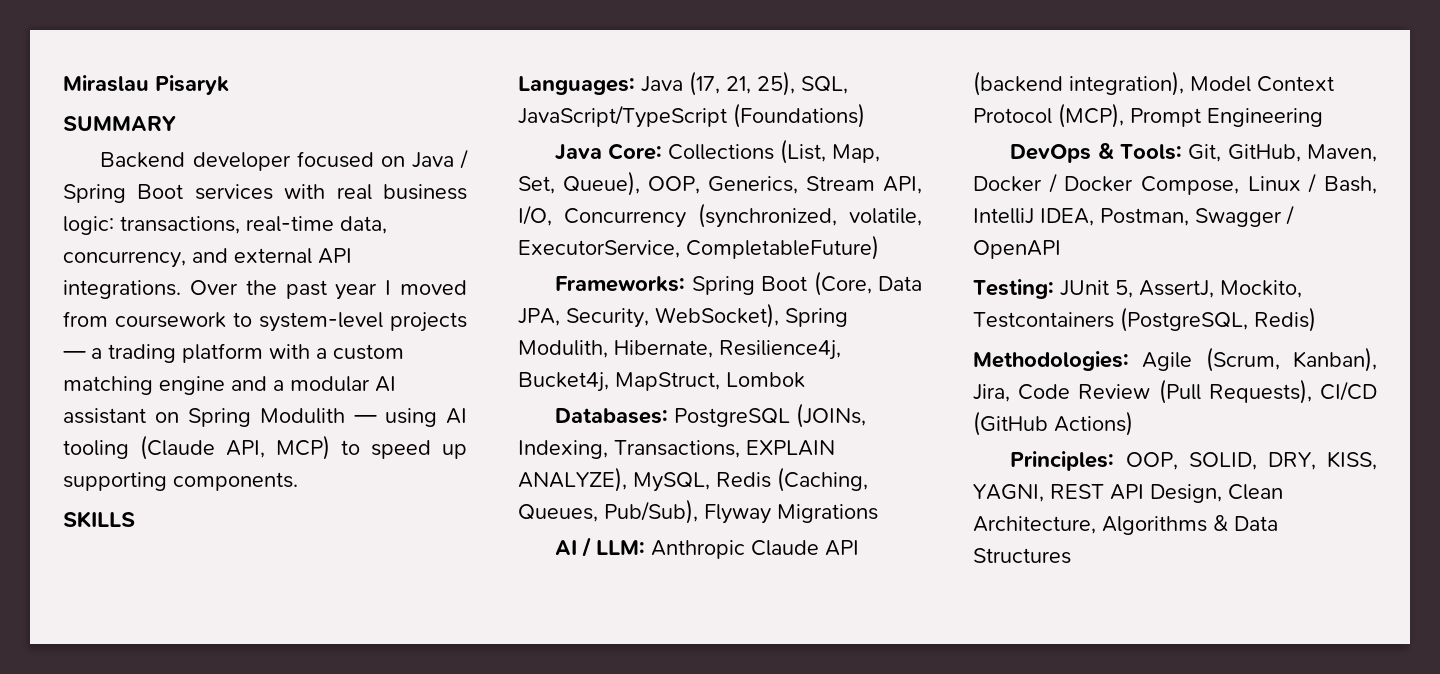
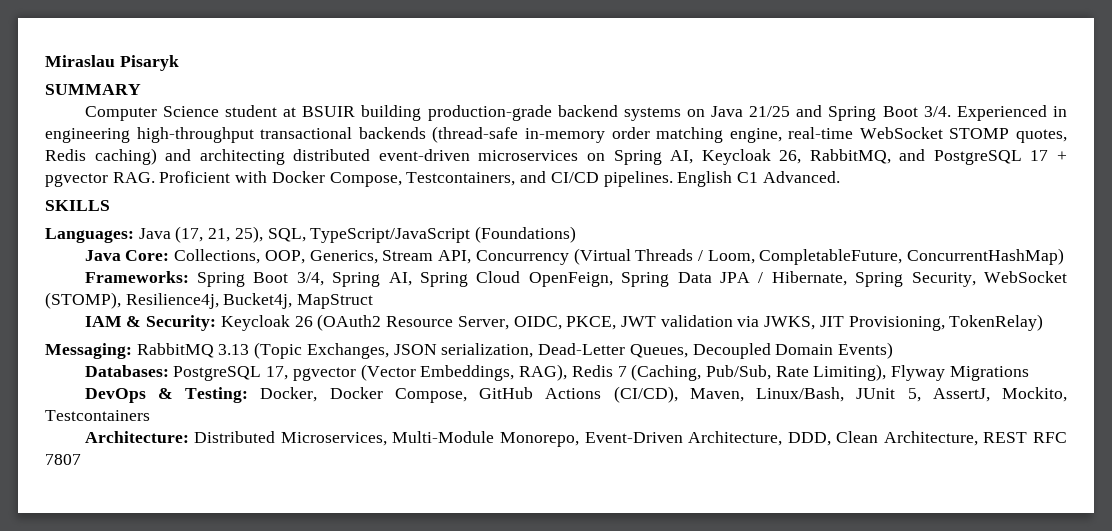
- Backend developer focused on Java / Spring Boot services with real business logic: transactions, real-time data, concurrency, and external API integrations. Over the past year I moved from coursework to system-level projects — a trading platform with a custom matching engine and a modular AI assistant on Spring Modulith — using AI tooling (Claude API, MCP) to speed up supporting components.
+ Computer Science student at BSUIR building production-grade backend systems on Java 21/25 and Spring Boot 3/4. Experienced in engineering high-throughput transactional backends (thread-safe in-memory order matching engine, real-time WebSocket STOMP quotes, Redis caching) and architecting distributed event-driven microservices on Spring AI, Keycloak 26, RabbitMQ, and PostgreSQL 17 + pgvector RAG. Proficient with Docker Compose, Testcontainers, and CI/CD pipelines. English C1 Advanced.
- Languages: Java (17, 21, 25), SQL, JavaScript/TypeScript (Foundations)
+ Languages: Java (17, 21, 25), SQL, TypeScript/JavaScript (Foundations)
- Java Core: Collections (List, Map, Set, Queue), OOP, Generics, Stream API, I/O, Concurrency (synchronized, volatile, ExecutorService, CompletableFuture)
- Frameworks: Spring Boot (Core, Data JPA, Security, WebSocket), Spring Modulith, Hibernate, Resilience4j, Bucket4j, MapStruct, Lombok
- Databases: PostgreSQL (JOINs, Indexing, Transactions, EXPLAIN ANALYZE), MySQL, Redis (Caching, Queues, Pub/Sub), Flyway Migrations
- AI / LLM: Anthropic Claude API (backend integration), Model Context Protocol (MCP), Prompt Engineering
- DevOps & Tools: Git, GitHub, Maven, Docker / Docker Compose, Linux / Bash, IntelliJ IDEA, Postman, Swagger / OpenAPI
- Testing: JUnit 5, AssertJ, Mockito, Testcontainers (PostgreSQL, Redis)
- Methodologies: Agile (Scrum, Kanban), Jira, Code Review (Pull Requests), CI/CD (GitHub Actions)
- Principles: OOP, SOLID, DRY, KISS, YAGNI, REST API Design, Clean Architecture, Algorithms & Data Structures
+ Java Core: Collections, OOP, Generics, Stream API, Concurrency (Virtual Threads / Loom, CompletableFuture, ConcurrentHashMap)
+ Frameworks: Spring Boot 3/4, Spring AI, Spring Cloud OpenFeign, Spring Data JPA / Hibernate, Spring Security, WebSocket (STOMP), Resilience4j, Bucket4j, MapStruct
+ IAM & Security: Keycloak 26 (OAuth2 Resource Server, OIDC, PKCE, JWT validation via JWKS, JIT Provisioning, TokenRelay)
+ Messaging: RabbitMQ 3.13 (Topic Exchanges, JSON serialization, Dead-Letter Queues, Decoupled Domain Events)
+ Databases: PostgreSQL 17, pgvector (Vector Embeddings, RAG), Redis 7 (Caching, Pub/Sub, Rate Limiting), Flyway Migrations
+ DevOps & Testing: Docker, Docker Compose, GitHub Actions (CI/CD), Maven, Linux/Bash, JUnit 5, AssertJ, Mockito, Testcontainers
+ Architecture: Distributed Microservices, Multi-Module Monorepo, Event-Driven Architecture, DDD, Clean Architecture, REST RFC 7807

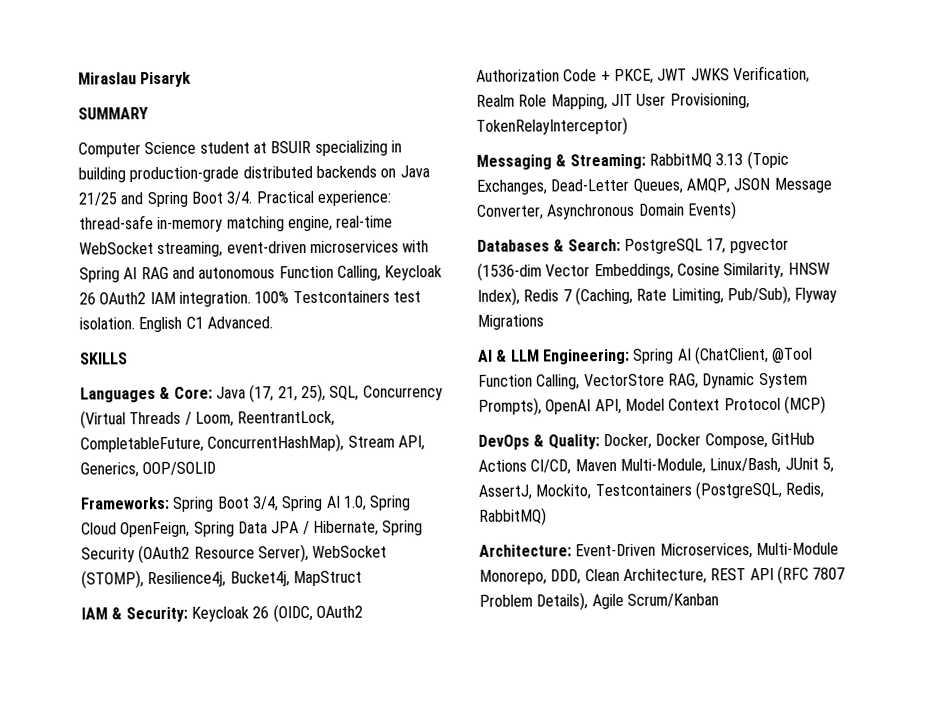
- Computer Science student at BSUIR building production-grade backend systems on Java 21/25 and Spring Boot 3/4.
+ Computer Science student at BSUIR specializing in building production-grade distributed backends on Java 21/25 and Spring Boot 3/4.
- Experienced in engineering high-throughput transactional backends (thread-safe in-memory order matching engine, real-time WebSocket STOMP quotes, Redis caching) and architecting distributed event-driven microservices on Spring AI, Keycloak 26, RabbitMQ, and PostgreSQL 17 + pgvector RAG. Proficient with Docker Compose, Testcontainers, and CI/CD pipelines.
+ Practical experience: thread-safe in-memory matching engine, real-time WebSocket streaming, event-driven microservices with Spring AI RAG and autonomous Function Calling, Keycloak 26 OAuth2 IAM integration. 100% Testcontainers test isolation.
- Languages: Java (17, 21, 25), SQL, TypeScript/JavaScript (Foundations)
- Java Core: Collections, OOP, Generics, Stream API, Concurrency (Virtual Threads / Loom, CompletableFuture, ConcurrentHashMap)
+ Languages & Core: Java (17, 21, 25), SQL, Concurrency (Virtual Threads / Loom, ReentrantLock, CompletableFuture, ConcurrentHashMap), Stream API, Generics, OOP/SOLID
- Frameworks: Spring Boot 3/4, Spring AI, Spring Cloud OpenFeign, Spring Data JPA / Hibernate, Spring Security, WebSocket (STOMP), Resilience4j, Bucket4j, MapStruct
+ Frameworks: Spring Boot 3/4, Spring AI 1.0, Spring Cloud OpenFeign, Spring Data JPA / Hibernate, Spring Security (OAuth2 Resource Server), WebSocket (STOMP), Resilience4j, Bucket4j, MapStruct
- IAM & Security: Keycloak 26 (OAuth2 Resource Server, OIDC, PKCE, JWT validation via JWKS, JIT Provisioning, TokenRelay)
- Messaging: RabbitMQ 3.13 (Topic Exchanges, JSON serialization, Dead-Letter Queues, Decoupled Domain Events)
- Databases: PostgreSQL 17, pgvector (Vector Embeddings, RAG), Redis 7 (Caching, Pub/Sub, Rate Limiting), Flyway Migrations
+ IAM & Security: Keycloak 26 (OIDC, OAuth2 Authorization Code + PKCE, JWT JWKS Verification, Realm Role Mapping, JIT User Provisioning, TokenRelayInterceptor)
+ Messaging & Streaming: RabbitMQ 3.13 (Topic Exchanges, Dead-Letter Queues, AMQP, JSON Message Converter, Asynchronous Domain Events)
+ Databases & Search: PostgreSQL 17, pgvector (1536-dim Vector Embeddings, Cosine Similarity, HNSW Index), Redis 7 (Caching, Rate Limiting, Pub/Sub), Flyway Migrations
+ AI & LLM Engineering: Spring AI (ChatClient, @Tool Function Calling, VectorStore RAG, Dynamic System Prompts), OpenAI API, Model Context Protocol (MCP)
- DevOps & Testing: Docker, Docker Compose, GitHub Actions (CI/CD), Maven, Linux/Bash, JUnit 5, AssertJ, Mockito, Testcontainers
+ DevOps & Quality: Docker, Docker Compose, GitHub Actions CI/CD, Maven Multi-Module, Linux/Bash, JUnit 5, AssertJ, Mockito, Testcontainers (PostgreSQL, Redis, RabbitMQ)
- Architecture: Distributed Microservices, Multi-Module Monorepo, Event-Driven Architecture, DDD, Clean Architecture, REST RFC 7807
+ Architecture: Event-Driven Microservices, Multi-Module Monorepo, DDD, Clean Architecture, REST API (RFC 7807 Problem Details), Agile Scrum/Kanban

